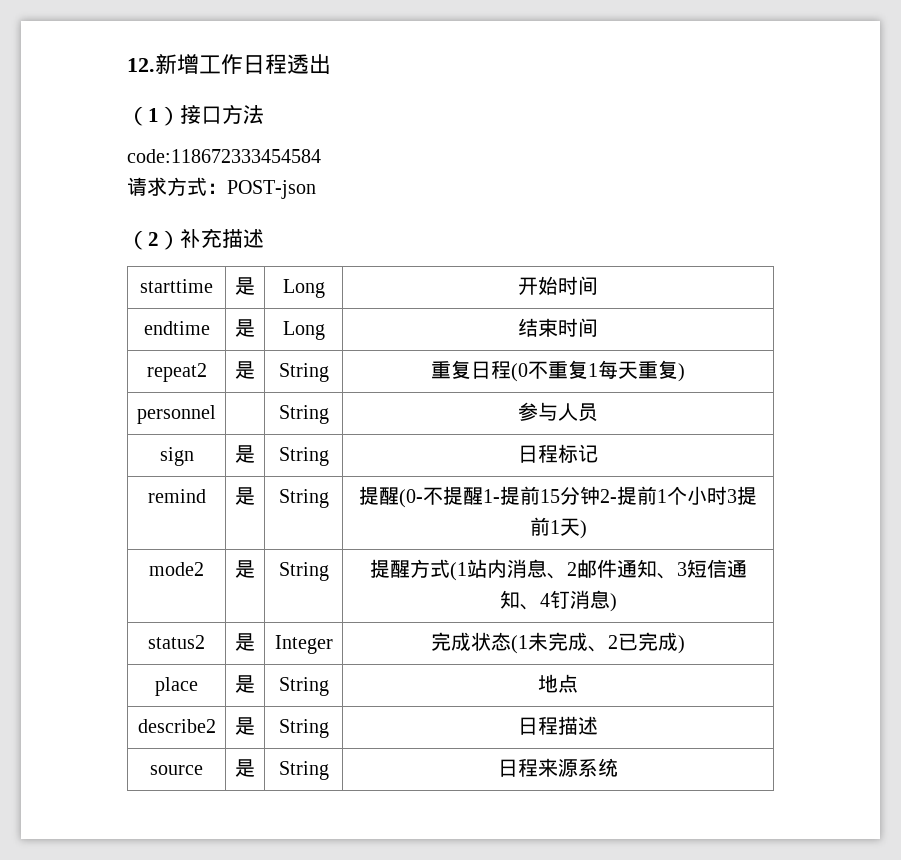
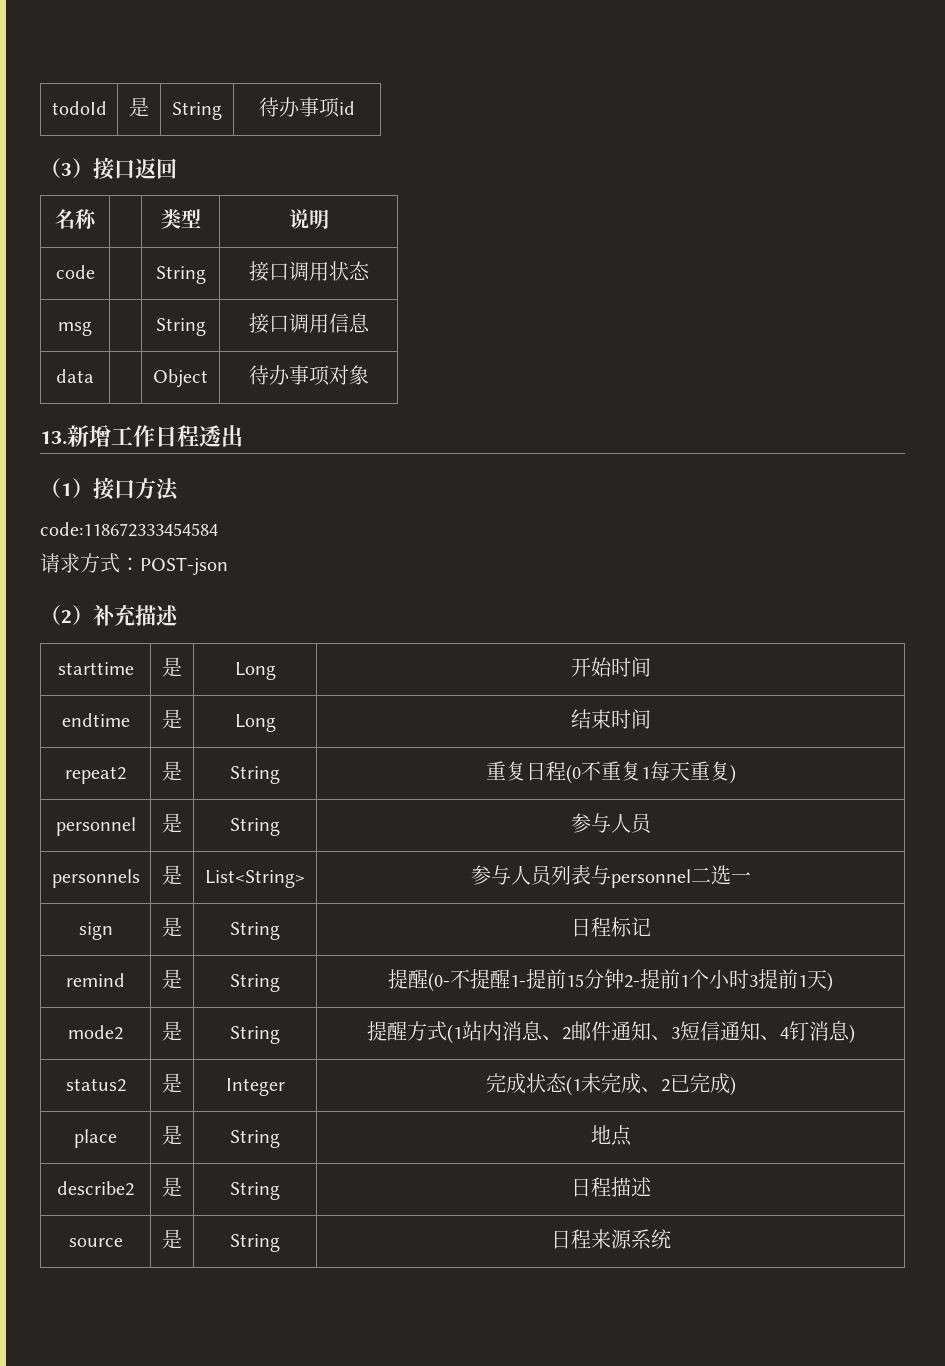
- 12.新增工作日程透出
+ todoId | 是 | String | 待办事项id
+ （3）接口返回
+ 名称 | | 类型 | 说明
+ code | | String | 接口调用状态
+ msg | | String | 接口调用信息
+ data | | Object | 待办事项对象
+ 13.新增工作日程透出
- personnel | | String | 参与人员
+ personnel | 是 | String | 参与人员
+ personnels | 是 | List<String> | 参与人员列表与personnel二选一

